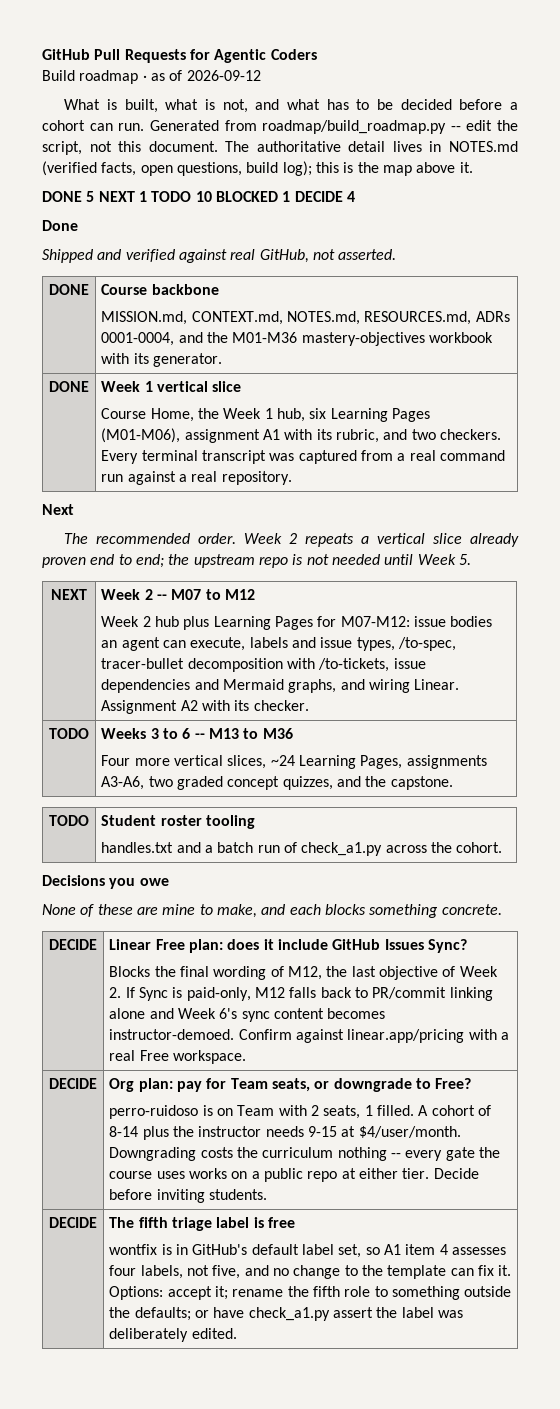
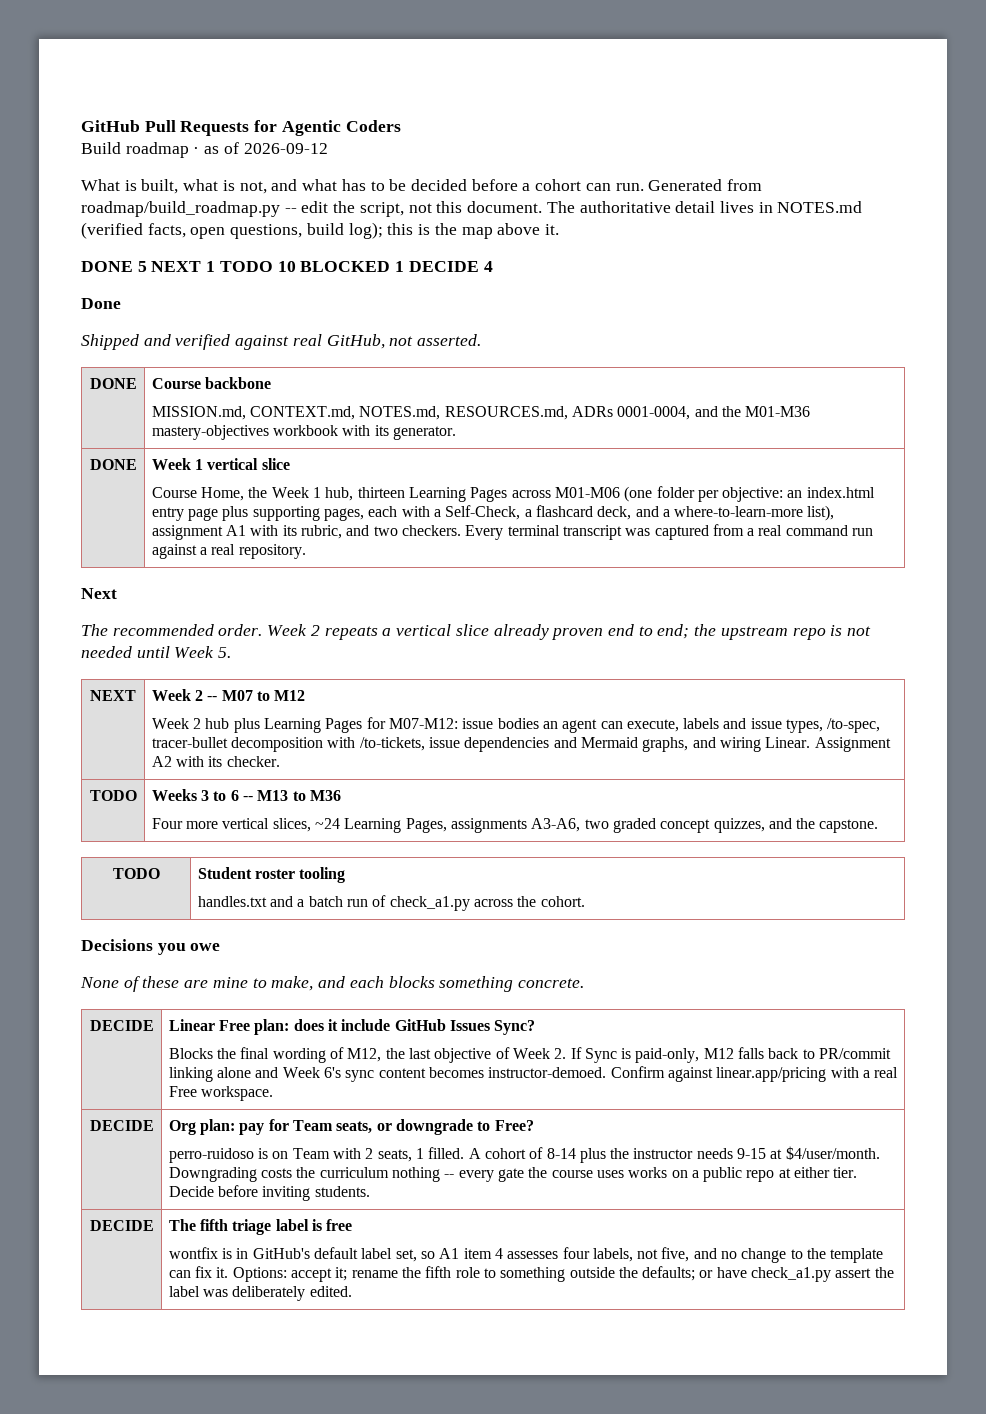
- Course Home, the Week 1 hub, six Learning Pages (M01-M06), assignment A1 with its rubric, and two checkers.
+ Course Home, the Week 1 hub, thirteen Learning Pages across M01-M06 (one folder per objective: an index.html entry page plus supporting pages, each with a Self-Check, a flashcard deck, and a where-to-learn-more list), assignment A1 with its rubric, and two checkers.

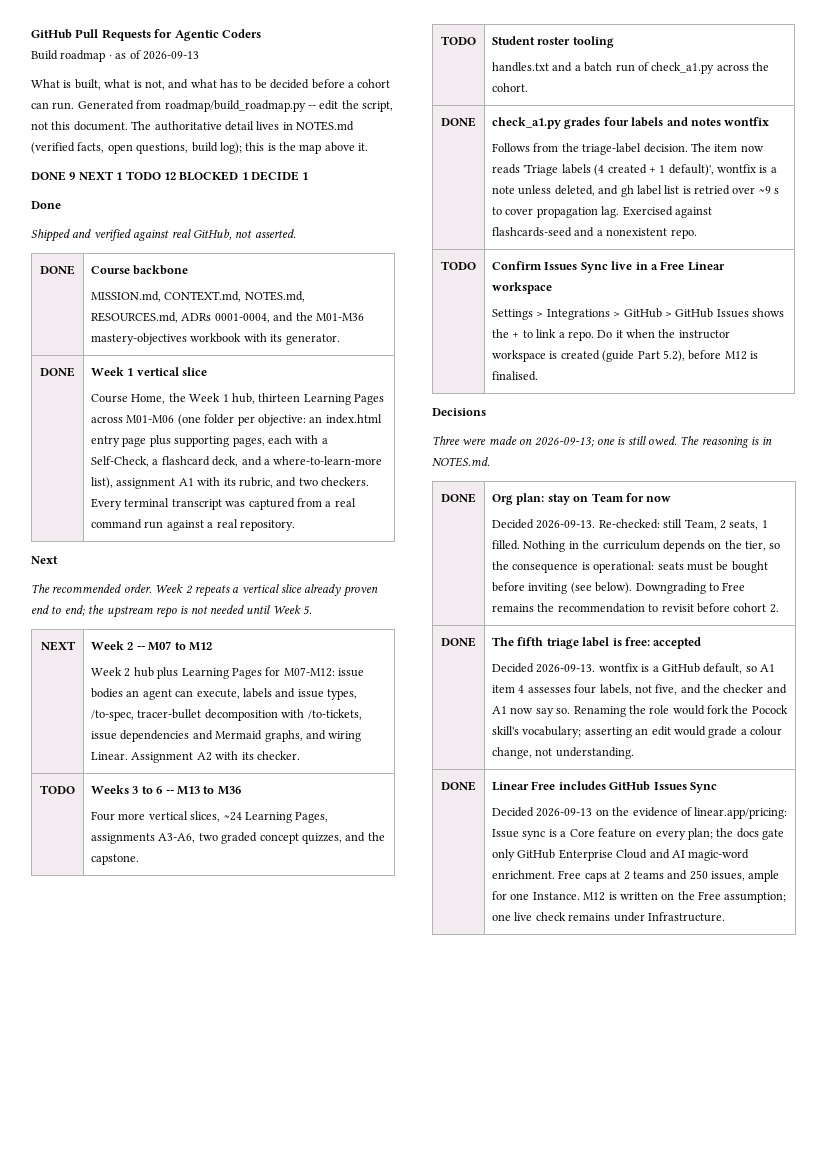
- Build roadmap · as of 2026-09-12
+ Build roadmap · as of 2026-09-13
- DONE 5 NEXT 1 TODO 10 BLOCKED 1 DECIDE 4
+ DONE 9 NEXT 1 TODO 12 BLOCKED 1 DECIDE 1
- Decisions you owe
- None of these are mine to make, and each blocks something concrete.
- DECIDE | Linear Free plan: does it include GitHub Issues Sync?
- Blocks the final wording of M12, the last objective of Week 2. If Sync is paid-only, M12 falls back to PR/commit linking alone and Week 6's sync content becomes instructor-demoed. Confirm against linear.app/pricing with a real Free workspace.
- DECIDE | Org plan: pay for Team seats, or downgrade to Free?
- perro-ruidoso is on Team with 2 seats, 1 filled. A cohort of 8-14 plus the instructor needs 9-15 at $4/user/month. Downgrading costs the curriculum nothing -- every gate the course uses works on a public repo at either tier. Decide before inviting students.
- DECIDE
+ DONE | check_a1.py grades four labels and notes wontfix
+ Follows from the triage-label decision. The item now reads 'Triage labels (4 created + 1 default)', wontfix is a note unless deleted, and gh label list is retried over ~9 s to cover propagation lag. Exercised against flashcards-seed and a nonexistent repo.
+ TODO | Confirm Issues Sync live in a Free Linear workspace
+ Settings > Integrations > GitHub > GitHub Issues shows the + to link a repo. Do it when the instructor workspace is created (guide Part 5.2), before M12 is finalised.
+ Decisions
+ Three were made on 2026-09-13; one is still owed. The reasoning is in NOTES.md.
+ DONE | Org plan: stay on Team for now
+ Decided 2026-09-13. Re-checked: still Team, 2 seats, 1 filled. Nothing in the curriculum depends on the tier, so the consequence is operational: seats must be bought before inviting (see below). Downgrading to Free remains the recommendation to revisit before cohort 2.
+ DONE
- The fifth triage label is free
- wontfix is in GitHub's default label set, so A1 item 4 assesses four labels, not five, and no change to the template can fix it. Options: accept it; rename the fifth role to something outside the defaults; or have check_a1.py assert the label was deliberately edited.
+ The fifth triage label is free: accepted
+ Decided 2026-09-13. wontfix is a GitHub default, so A1 item 4 assesses four labels, not five, and the checker and A1 now say so. Renaming the role would fork the Pocock skill's vocabulary; asserting an edit would grade a colour change, not understanding.
+ DONE | Linear Free includes GitHub Issues Sync
+ Decided 2026-09-13 on the evidence of linear.app/pricing: Issue sync is a Core feature on every plan; the docs gate only GitHub Enterprise Cloud and AI magic-word enrichment. Free caps at 2 teams and 250 issues, ample for one Instance. M12 is written on the Free assumption; one live check remains under Infrastructure.

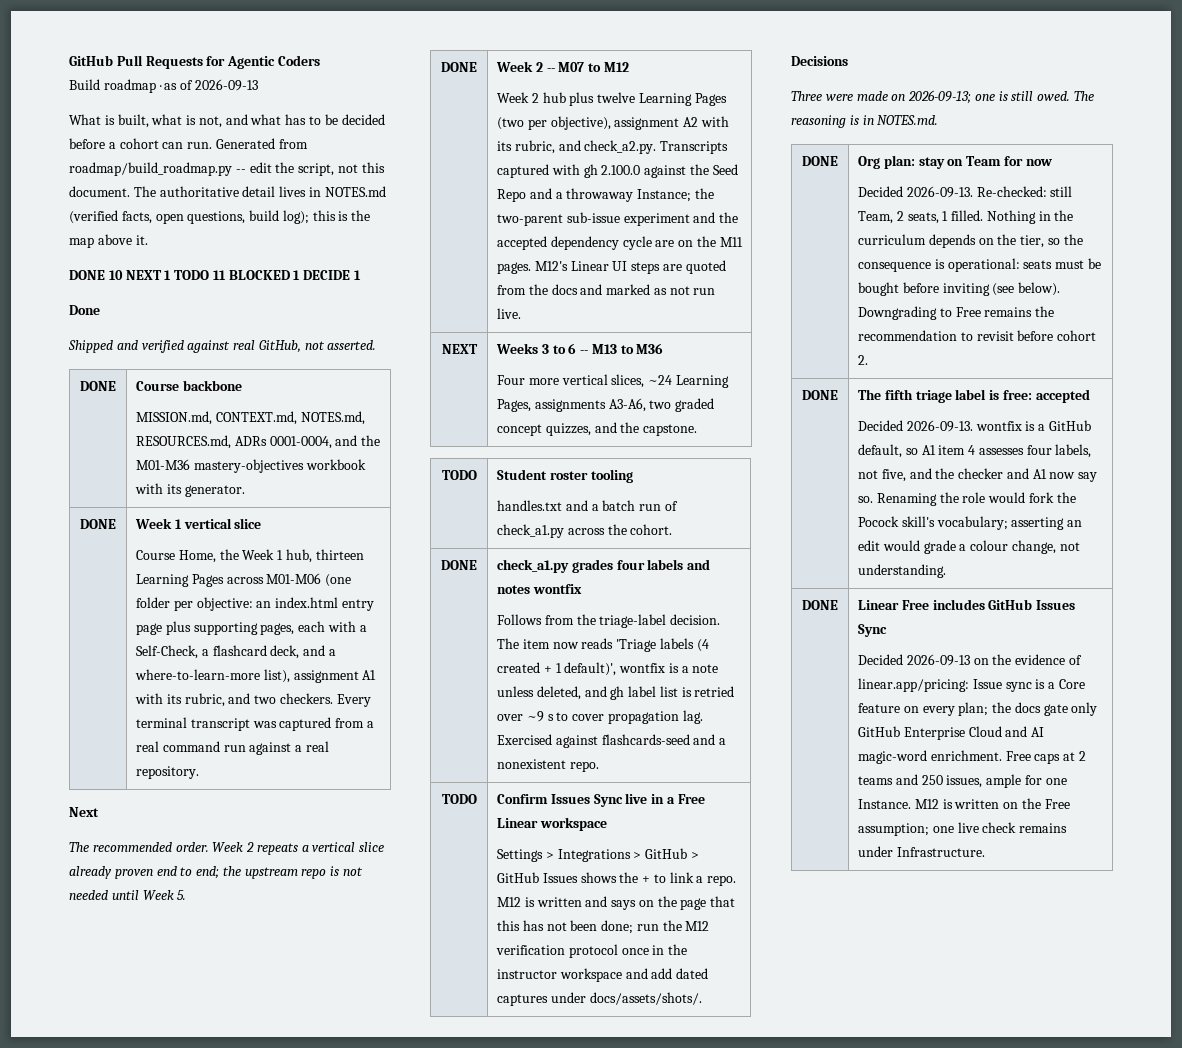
- DONE 9 NEXT 1 TODO 12 BLOCKED 1 DECIDE 1
+ DONE 10 NEXT 1 TODO 11 BLOCKED 1 DECIDE 1
  Week 2 repeats a vertical slice already proven end to end; the upstream repo is not needed until Week 5.
- NEXT
+ DONE
- Week 2 hub plus Learning Pages for M07-M12: issue bodies an agent can execute, labels and issue types, /to-spec, tracer-bullet decomposition with /to-tickets, issue dependencies and Mermaid graphs, and wiring Linear. Assignment A2 with its checker.
- TODO | Weeks 3 to 6 -- M13 to M36
+ Week 2 hub plus twelve Learning Pages (two per objective), assignment A2 with its rubric, and check_a2.py. Transcripts captured with gh 2.100.0 against the Seed Repo and a throwaway Instance; the two-parent sub-issue experiment and the accepted dependency cycle are on the M11 pages. M12's Linear UI steps are quoted from the docs and marked as not run live.
+ NEXT | Weeks 3 to 6 -- M13 to M36
- Do it when the instructor workspace is created (guide Part 5.2), before M12 is finalised.
+ M12 is written and says on the page that this has not been done; run the M12 verification protocol once in the instructor workspace and add dated captures under docs/assets/shots/.

